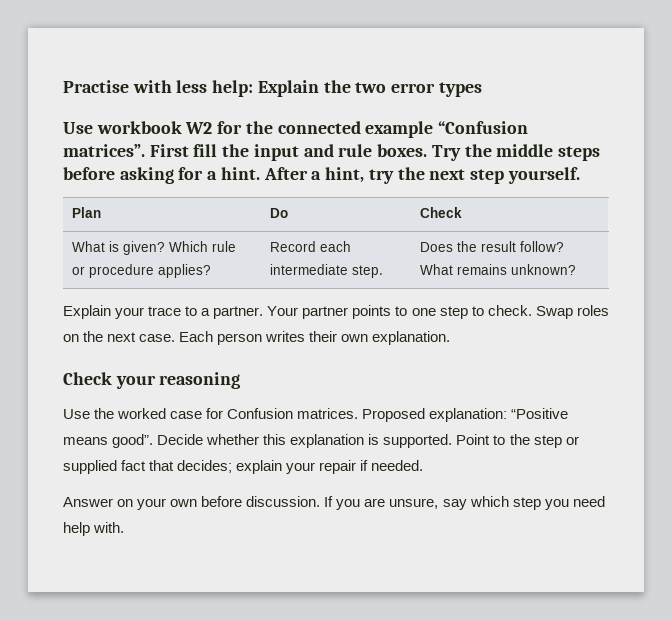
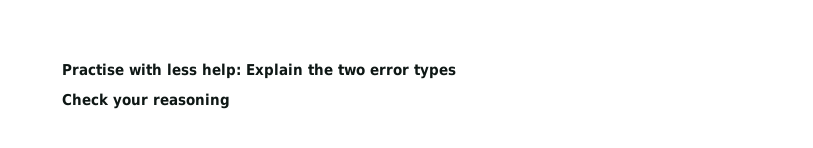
- Use workbook W2 for the connected example “Confusion matrices”. First fill the input and rule boxes. Try the middle steps before asking for a hint. After a hint, try the next step yourself.
- Plan | Do | Check
- What is given? Which rule or procedure applies? | Record each intermediate step. | Does the result follow? What remains unknown?
- Explain your trace to a partner. Your partner points to one step to check. Swap roles on the next case. Each person writes their own explanation.
  Check your reasoning
- Use the worked case for Confusion matrices. Proposed explanation: “Positive means good”. Decide whether this explanation is supported. Point to the step or supplied fact that decides; explain your repair if needed.
- Answer on your own before discussion. If you are unsure, say which step you need help with.

